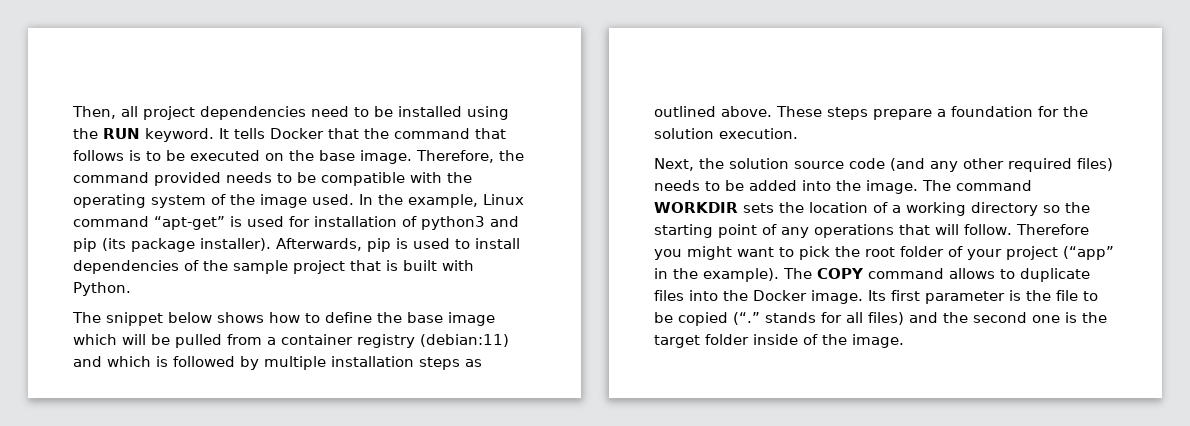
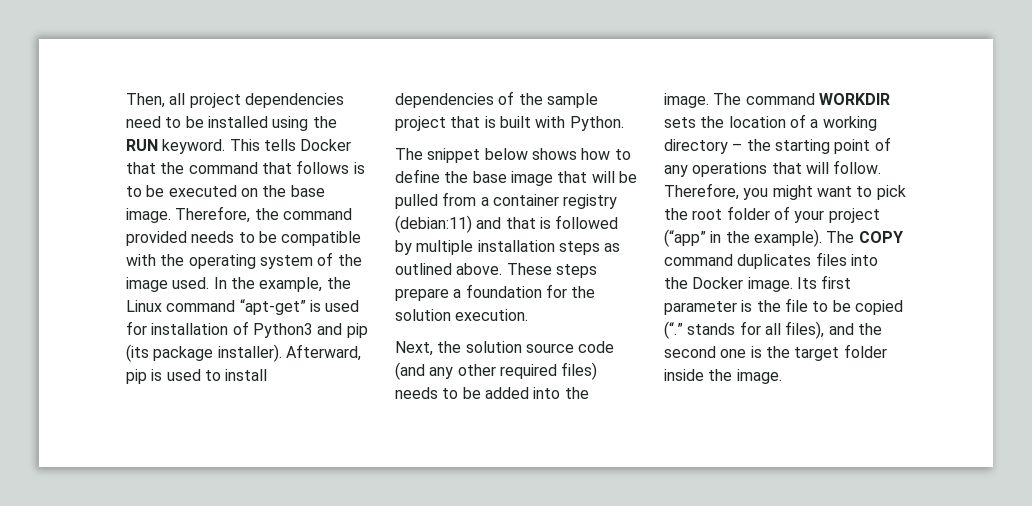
- It tells Docker that the command that follows is to be executed on the base image.
+ This tells Docker that the command that follows is to be executed on the base image.
- In the example, Linux command “apt-get” is used for installation of python3 and pip (its package installer).
+ In the example, the Linux command “apt-get” is used for installation of Python3 and pip (its package installer).
- Afterwards, pip is used to install dependencies of the sample project that is built with Python.
+ Afterward, pip is used to install dependencies of the sample project that is built with Python.
- The snippet below shows how to define the base image which will be pulled from a container registry (debian:11) and which is followed by multiple installation steps as outlined above.
+ The snippet below shows how to define the base image that will be pulled from a container registry (debian:11) and that is followed by multiple installation steps as outlined above.
- The command WORKDIR sets the location of a working directory so the starting point of any operations that will follow.
+ The command WORKDIR sets the location of a working directory – the starting point of any operations that will follow.
- Therefore you might want to pick the root folder of your project (“app” in the example).
+ Therefore, you might want to pick the root folder of your project (“app” in the example).
- The COPY command allows to duplicate files into the Docker image.
+ The COPY command duplicates files into the Docker image.
- Its first parameter is the file to be copied (“.” stands for all files) and the second one is the target folder inside of the image.
+ Its first parameter is the file to be copied (“.” stands for all files), and the second one is the target folder inside the image.

